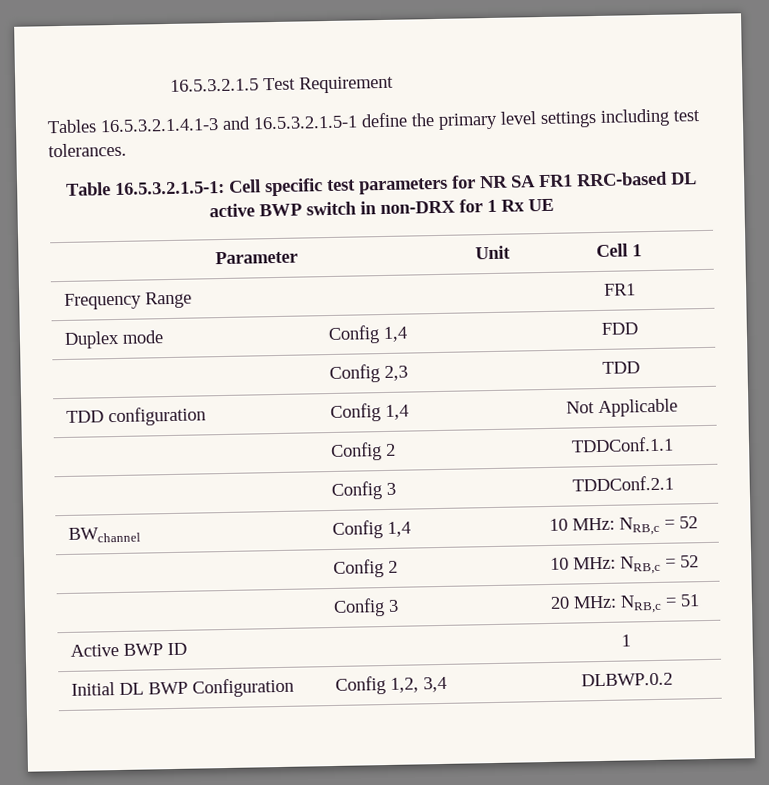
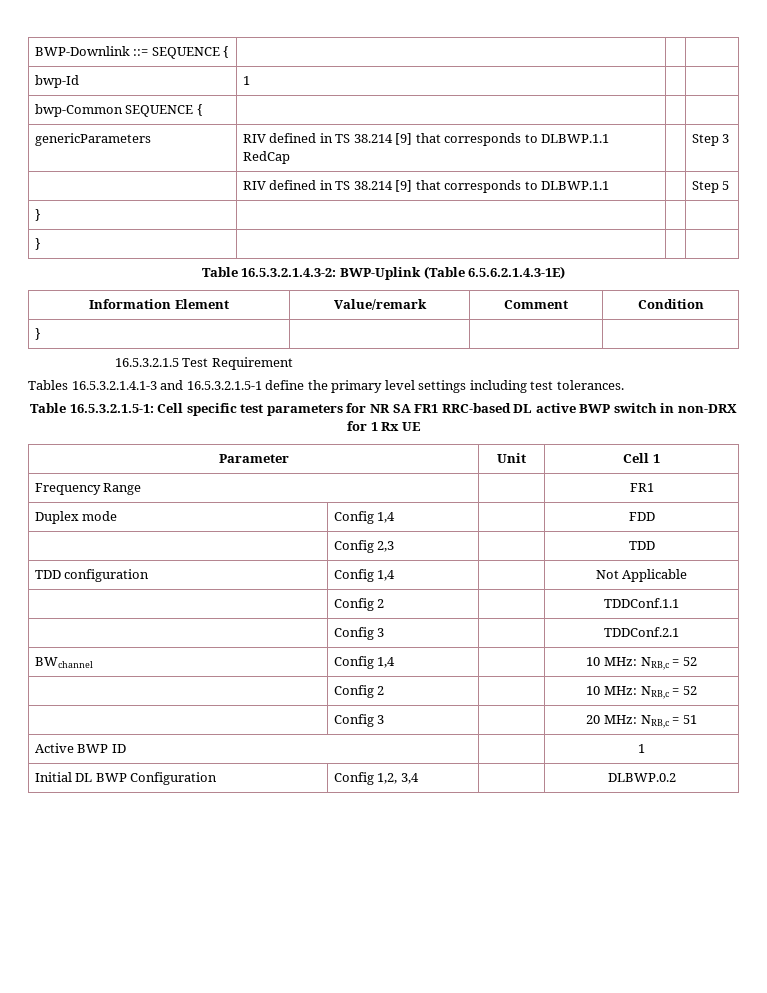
+ BWP-Downlink ::= SEQUENCE { | | |
+ bwp-Id | 1 | |
+ bwp-Common SEQUENCE { | | |
+ genericParameters | RIV defined in TS 38.214 [9] that corresponds to DLBWP.1.1 RedCap | | Step 3
+ | RIV defined in TS 38.214 [9] that corresponds to DLBWP.1.1 | | Step 5
+ } | | |
+ } | | |
+ Table 16.5.3.2.1.4.3-2: BWP-Uplink (Table 6.5.6.2.1.4.3-1E)
+ Information Element | Value/remark | Comment | Condition
+ } | | |

